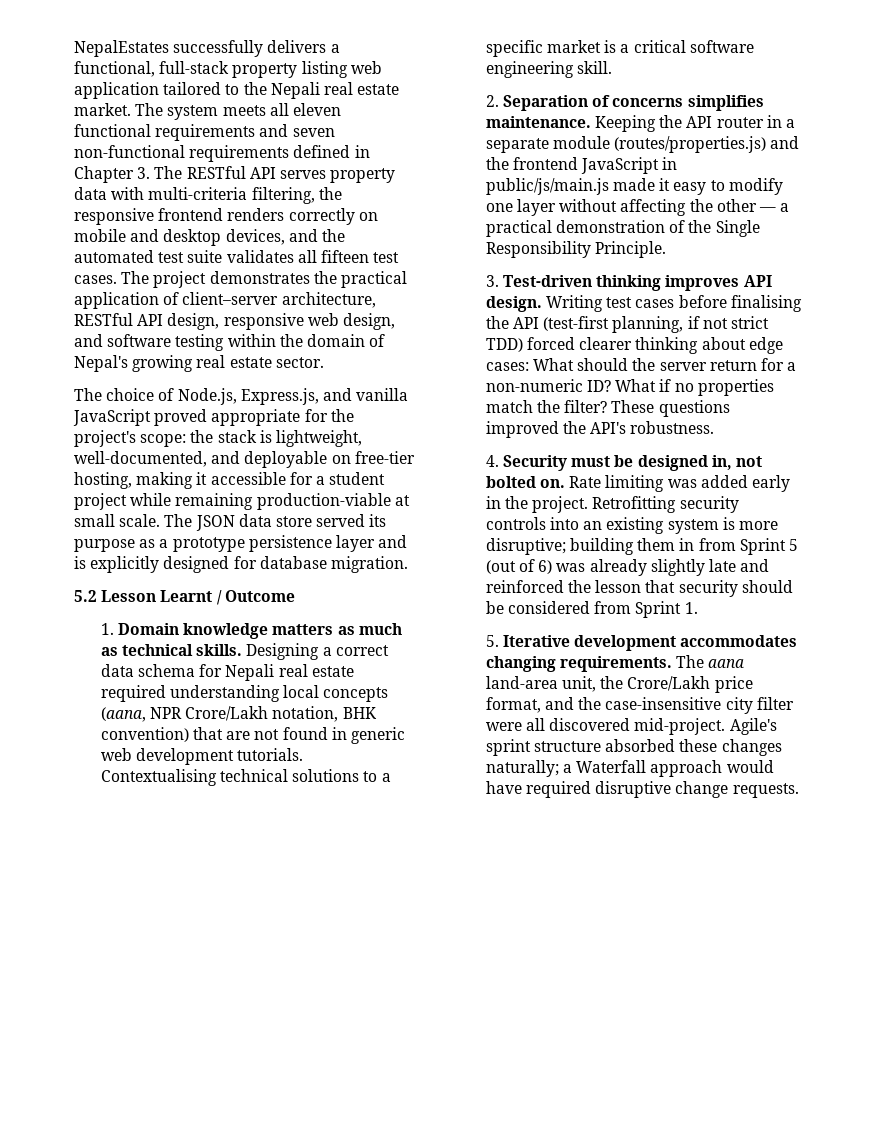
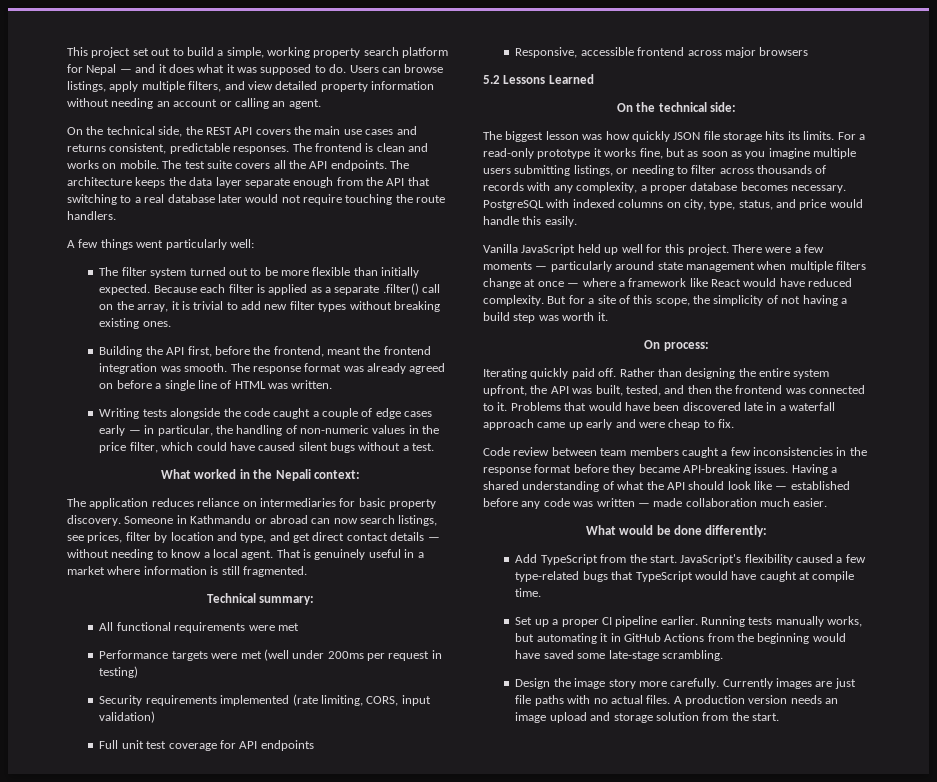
- NepalEstates successfully delivers a functional, full-stack property listing web application tailored to the Nepali real estate market. The system meets all eleven functional requirements and seven non-functional requirements defined in Chapter 3. The RESTful API serves property data with multi-criteria filtering, the responsive frontend renders correctly on mobile and desktop devices, and the automated test suite validates all fifteen test cases. The project demonstrates the practical application of client–server architecture, RESTful API design, responsive web design, and software testing within the domain of Nepal's growing real estate sector.
- The choice of Node.js, Express.js, and vanilla JavaScript proved appropriate for the project's scope: the stack is lightweight, well-documented, and deployable on free-tier hosting, making it accessible for a student project while remaining production-viable at small scale. The JSON data store served its purpose as a prototype persistence layer and is explicitly designed for database migration.
- 5.2 Lesson Learnt / Outcome
- 1. Domain knowledge matters as much as technical skills. Designing a correct data schema for Nepali real estate required understanding local concepts (aana, NPR Crore/Lakh notation, BHK convention) that are not found in generic web development tutorials. Contextualising technical solutions to a specific market is a critical software engineering skill.
- 2. Separation of concerns simplifies maintenance. Keeping the API router in a separate module (routes/properties.js) and the frontend JavaScript in public/js/main.js made it easy to modify one layer without affecting the other — a practical demonstration of the Single Responsibility Principle.
- 3. Test-driven thinking improves API design. Writing test cases before finalising the API (test-first planning, if not strict TDD) forced clearer thinking about edge cases: What should the server return for a non-numeric ID? What if no properties match the filter? These questions improved the API's robustness.
- 4. Security must be designed in, not bolted on. Rate limiting was added early in the project. Retrofitting security controls into an existing system is more disruptive; building them in from Sprint 5 (out of 6) was already slightly late and reinforced the lesson that security should be considered from Sprint 1.
- 5. Iterative development accommodates changing requirements. The aana land-area unit, the Crore/Lakh price format, and the case-insensitive city filter were all discovered mid-project. Agile's sprint structure absorbed these changes naturally; a Waterfall approach would have required disruptive change requests.
+ This project set out to build a simple, working property search platform for Nepal — and it does what it was supposed to do. Users can browse listings, apply multiple filters, and view detailed property information without needing an account or calling an agent.
+ On the technical side, the REST API covers the main use cases and returns consistent, predictable responses. The frontend is clean and works on mobile. The test suite covers all the API endpoints. The architecture keeps the data layer separate enough from the API that switching to a real database later would not require touching the route handlers.
+ A few things went particularly well:
+ The filter system turned out to be more flexible than initially expected. Because each filter is applied as a separate .filter() call on the array, it is trivial to add new filter types without breaking existing ones.
+ Building the API first, before the frontend, meant the frontend integration was smooth. The response format was already agreed on before a single line of HTML was written.
+ Writing tests alongside the code caught a couple of edge cases early — in particular, the handling of non-numeric values in the price filter, which could have caused silent bugs without a test.
+ What worked in the Nepali context:
+ The application reduces reliance on intermediaries for basic property discovery. Someone in Kathmandu or abroad can now search listings, see prices, filter by location and type, and get direct contact details — without needing to know a local agent. That is genuinely useful in a market where information is still fragmented.
+ Technical summary:
+ All functional requirements were met
+ Performance targets were met (well under 200ms per request in testing)
+ Security requirements implemented (rate limiting, CORS, input validation)
+ Full unit test coverage for API endpoints
+ Responsive, accessible frontend across major browsers
+ 5.2 Lessons Learned
+ On the technical side:
+ The biggest lesson was how quickly JSON file storage hits its limits. For a read-only prototype it works fine, but as soon as you imagine multiple users submitting listings, or needing to filter across thousands of records with any complexity, a proper database becomes necessary. PostgreSQL with indexed columns on city, type, status, and price would handle this easily.
+ Vanilla JavaScript held up well for this project. There were a few moments — particularly around state management when multiple filters change at once — where a framework like React would have reduced complexity. But for a site of this scope, the simplicity of not having a build step was worth it.
+ On process:
+ Iterating quickly paid off. Rather than designing the entire system upfront, the API was built, tested, and then the frontend was connected to it. Problems that would have been discovered late in a waterfall approach came up early and were cheap to fix.
+ Code review between team members caught a few inconsistencies in the response format before they became API-breaking issues. Having a shared understanding of what the API should look like — established before any code was written — made collaboration much easier.
+ What would be done differently:
+ Add TypeScript from the start. JavaScript's flexibility caused a few type-related bugs that TypeScript would have caught at compile time.
+ Set up a proper CI pipeline earlier. Running tests manually works, but automating it in GitHub Actions from the beginning would have saved some late-stage scrambling.
+ Design the image story more carefully. Currently images are just file paths with no actual files. A production version needs an image upload and storage solution from the start.

